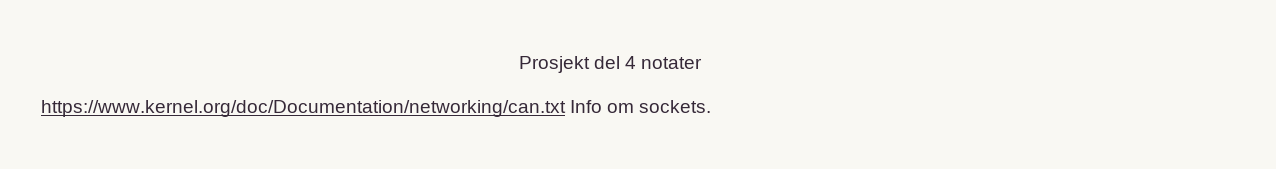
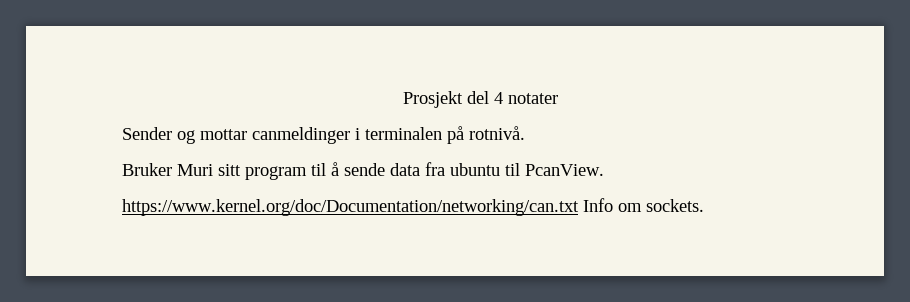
+ Sender og mottar canmeldinger i terminalen på rotnivå.
+ Bruker Muri sitt program til å sende data fra ubuntu til PcanView.

